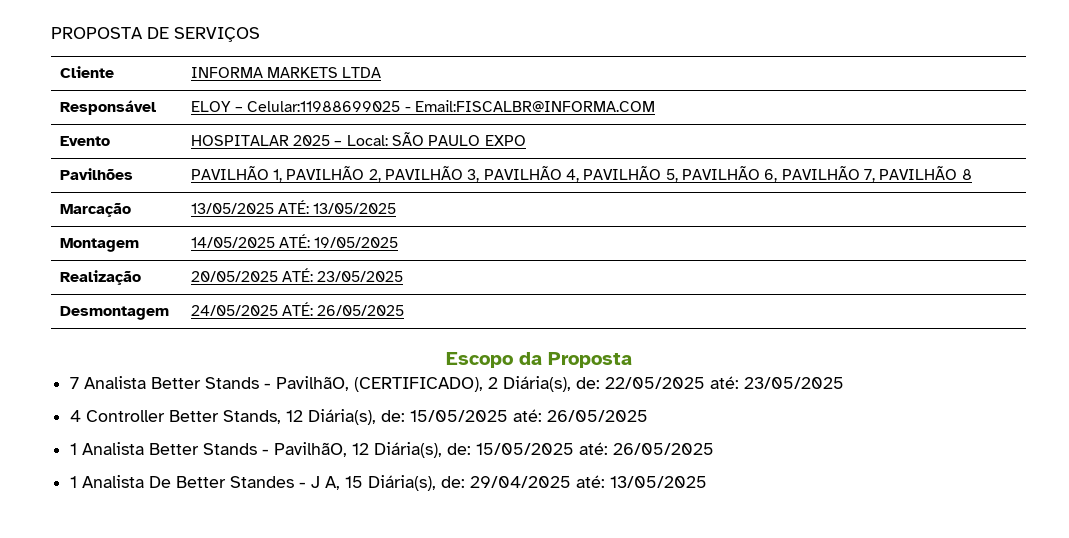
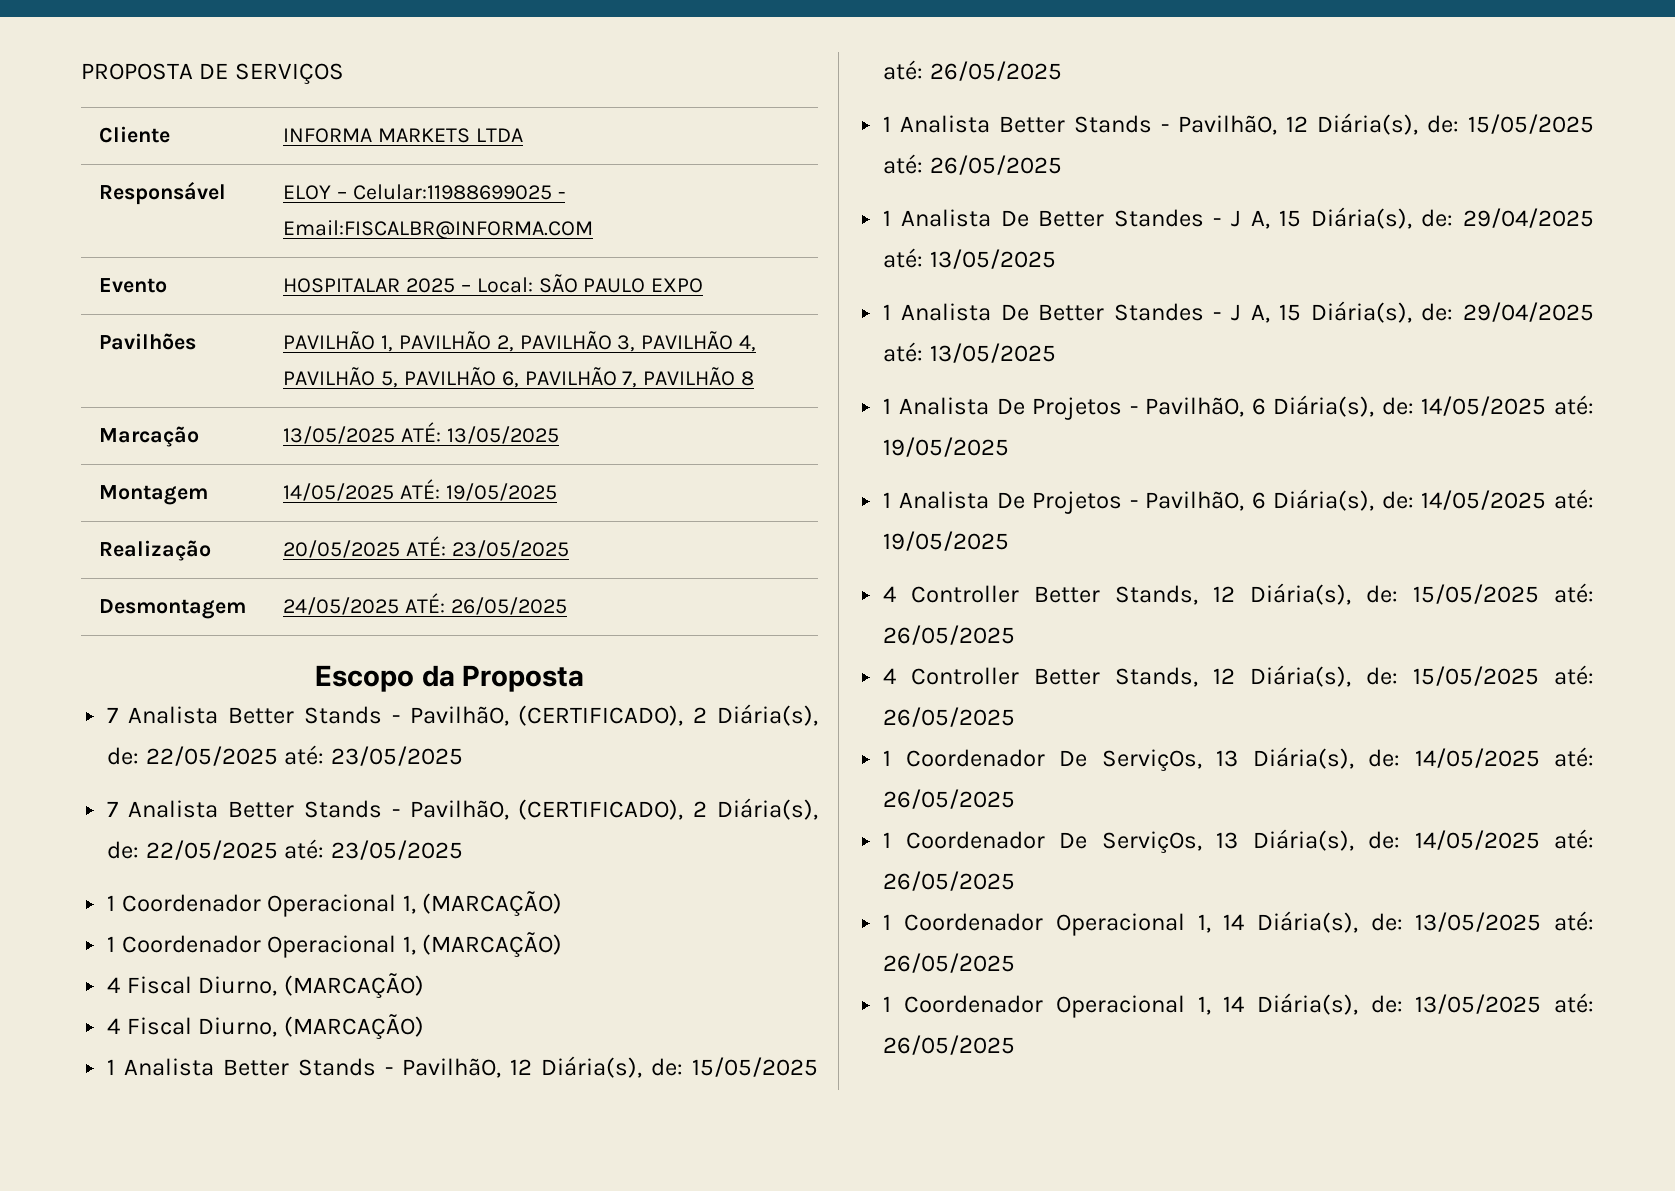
  Escopo da Proposta
  7 Analista Better Stands - PavilhãO, (CERTIFICADO), 2 Diária(s), de: 22/05/2025 até: 23/05/2025
- 4 Controller Better Stands, 12 Diária(s), de: 15/05/2025 até: 26/05/2025
+ 7 Analista Better Stands - PavilhãO, (CERTIFICADO), 2 Diária(s), de: 22/05/2025 até: 23/05/2025
+ 1 Coordenador Operacional 1, (MARCAÇÃO)
+ 1 Coordenador Operacional 1, (MARCAÇÃO)
+ 4 Fiscal Diurno, (MARCAÇÃO)
+ 4 Fiscal Diurno, (MARCAÇÃO)
+ 1 Analista Better Stands - PavilhãO, 12 Diária(s), de: 15/05/2025 até: 26/05/2025
  1 Analista Better Stands - PavilhãO, 12 Diária(s), de: 15/05/2025 até: 26/05/2025
  1 Analista De Better Standes - J A, 15 Diária(s), de: 29/04/2025 até: 13/05/2025
+ 1 Analista De Better Standes - J A, 15 Diária(s), de: 29/04/2025 até: 13/05/2025
+ 1 Analista De Projetos - PavilhãO, 6 Diária(s), de: 14/05/2025 até: 19/05/2025
+ 1 Analista De Projetos - PavilhãO, 6 Diária(s), de: 14/05/2025 até: 19/05/2025
+ 4 Controller Better Stands, 12 Diária(s), de: 15/05/2025 até: 26/05/2025
+ 4 Controller Better Stands, 12 Diária(s), de: 15/05/2025 até: 26/05/2025
+ 1 Coordenador De ServiçOs, 13 Diária(s), de: 14/05/2025 até: 26/05/2025
+ 1 Coordenador De ServiçOs, 13 Diária(s), de: 14/05/2025 até: 26/05/2025
+ 1 Coordenador Operacional 1, 14 Diária(s), de: 13/05/2025 até: 26/05/2025
+ 1 Coordenador Operacional 1, 14 Diária(s), de: 13/05/2025 até: 26/05/2025

